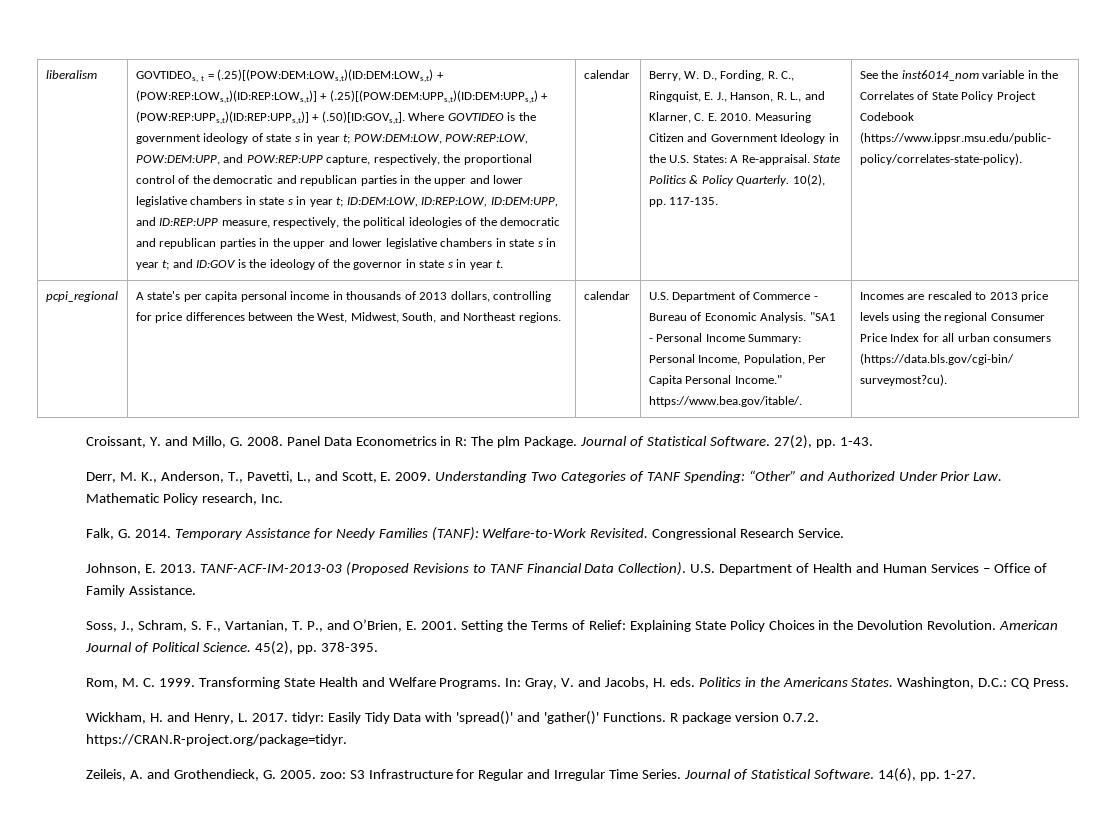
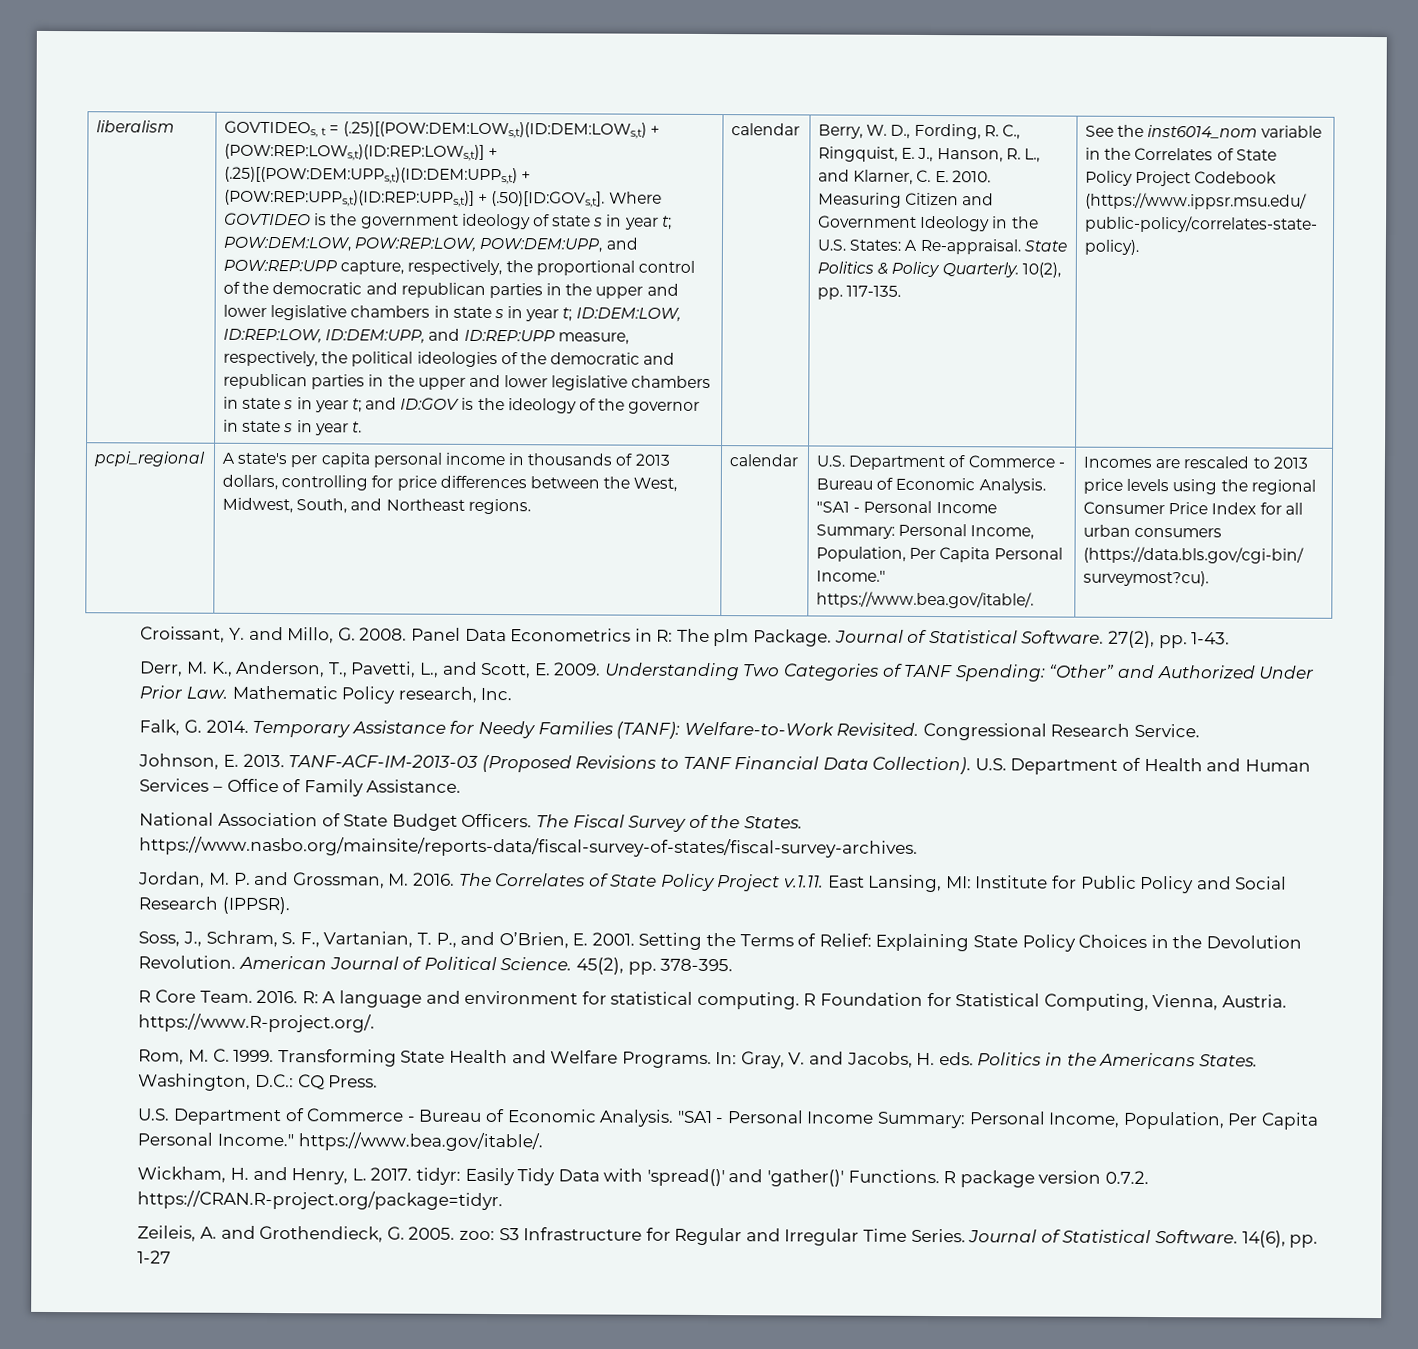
+ National Association of State Budget Officers. The Fiscal Survey of the States. https://www.nasbo.org/mainsite/reports-data/fiscal-survey-of-states/fiscal-survey-archives.
+ Jordan, M. P. and Grossman, M. 2016. The Correlates of State Policy Project v.1.11. East Lansing, MI: Institute for Public Policy and Social Research (IPPSR).
+ R Core Team. 2016. R: A language and environment for statistical computing. R Foundation for Statistical Computing, Vienna, Austria. https://www.R-project.org/.
  Washington, D.C.: CQ Press.
+ U.S. Department of Commerce - Bureau of Economic Analysis. "SA1 - Personal Income Summary: Personal Income, Population, Per Capita Personal Income." https://www.bea.gov/itable/.
- 14(6), pp. 1-27.
+ 14(6), pp. 1-27

